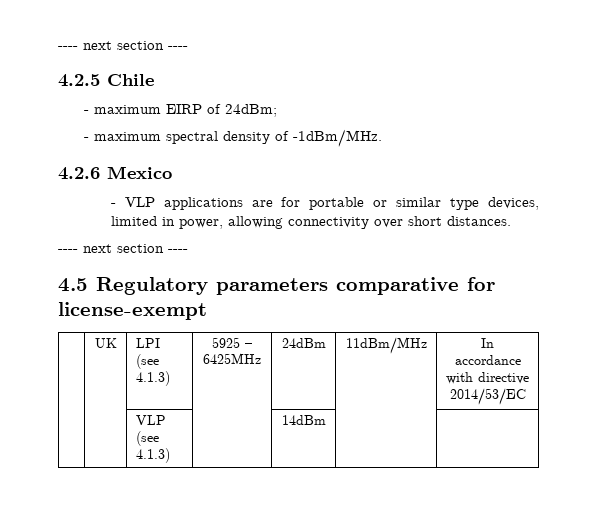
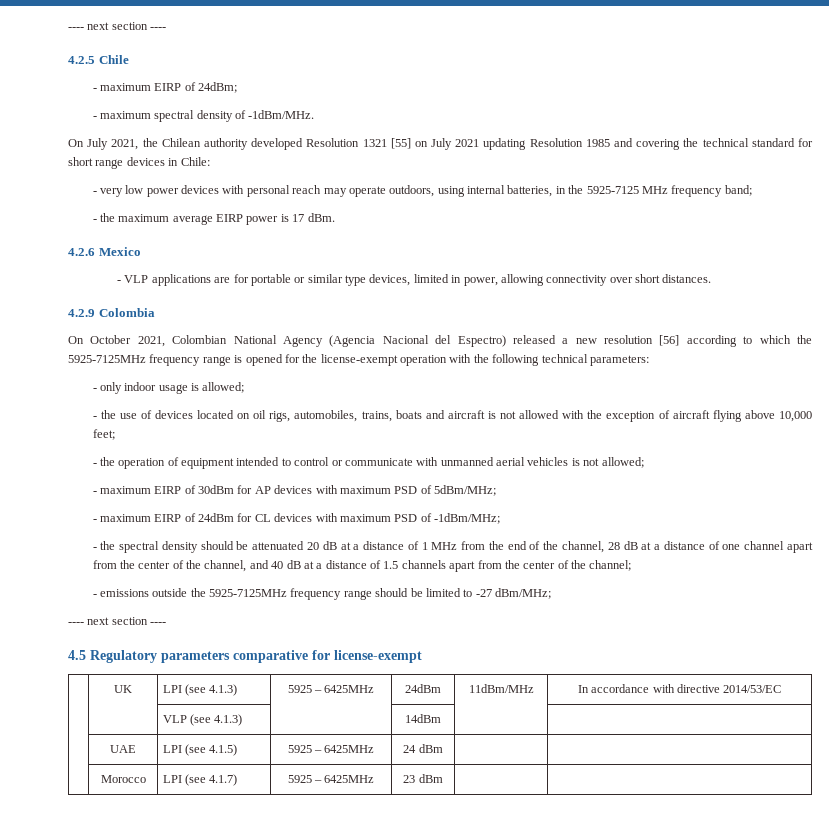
+ On July 2021, the Chilean authority developed Resolution 1321 [55] on July 2021 updating Resolution 1985 and covering the technical standard for short range devices in Chile:
+ - very low power devices with personal reach may operate outdoors, using internal batteries, in the 5925-7125 MHz frequency band;
+ - the maximum average EIRP power is 17 dBm.
+ 4.2.9 Colombia
+ On October 2021, Colombian National Agency (Agencia Nacional del Espectro) released a new resolution [56] according to which the 5925-7125MHz frequency range is opened for the license-exempt operation with the following technical parameters:
+ - only indoor usage is allowed;
+ - the use of devices located on oil rigs, automobiles, trains, boats and aircraft is not allowed with the exception of aircraft flying above 10,000 feet;
+ - the operation of equipment intended to control or communicate with unmanned aerial vehicles is not allowed;
+ - maximum EIRP of 30dBm for AP devices with maximum PSD of 5dBm/MHz;
+ - maximum EIRP of 24dBm for CL devices with maximum PSD of -1dBm/MHz;
+ - the spectral density should be attenuated 20 dB at a distance of 1 MHz from the end of the channel, 28 dB at a distance of one channel apart from the center of the channel, and 40 dB at a distance of 1.5 channels apart from the center of the channel;
+ - emissions outside the 5925-7125MHz frequency range should be limited to -27 dBm/MHz;
+ | UAE | LPI (see 4.1.5) | 5925 – 6425MHz | 24 dBm | |
+ | Morocco | LPI (see 4.1.7) | 5925 – 6425MHz | 23 dBm | |

